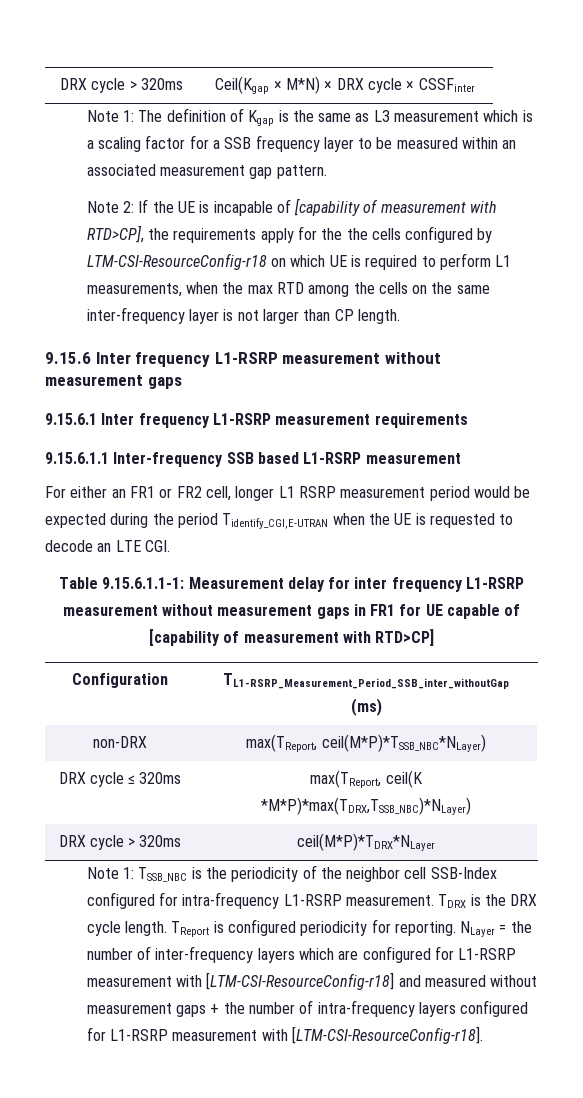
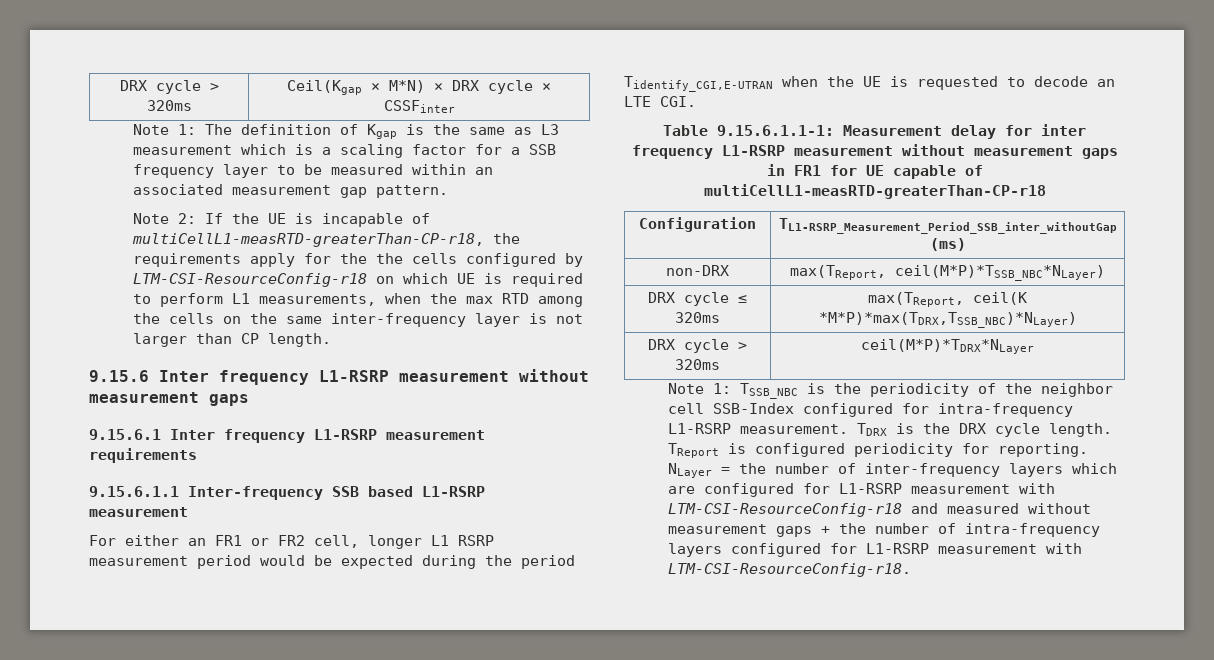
- Note 2: If the UE is incapable of [capability of measurement with RTD>CP], the requirements apply for the the cells configured by LTM-CSI-ResourceConfig-r18 on which UE is required to perform L1 measurements, when the max RTD among the cells on the same inter-frequency layer is not larger than CP length.
+ Note 2: If the UE is incapable of multiCellL1-measRTD-greaterThan-CP-r18, the requirements apply for the the cells configured by LTM-CSI-ResourceConfig-r18 on which UE is required to perform L1 measurements, when the max RTD among the cells on the same inter-frequency layer is not larger than CP length.
- Table 9.15.6.1.1-1: Measurement delay for inter frequency L1-RSRP measurement without measurement gaps in FR1 for UE capable of [capability of measurement with RTD>CP]
+ Table 9.15.6.1.1-1: Measurement delay for inter frequency L1-RSRP measurement without measurement gaps in FR1 for UE capable of multiCellL1-measRTD-greaterThan-CP-r18
- NLayer = the number of inter-frequency layers which are configured for L1-RSRP measurement with [LTM-CSI-ResourceConfig-r18] and measured without measurement gaps + the number of intra-frequency layers configured for L1-RSRP measurement with [LTM-CSI-ResourceConfig-r18].
+ NLayer = the number of inter-frequency layers which are configured for L1-RSRP measurement with LTM-CSI-ResourceConfig-r18 and measured without measurement gaps + the number of intra-frequency layers configured for L1-RSRP measurement with LTM-CSI-ResourceConfig-r18.

